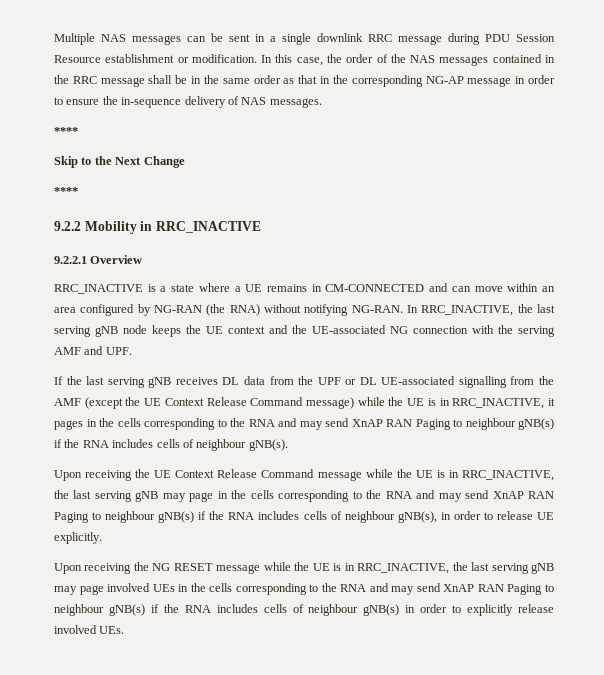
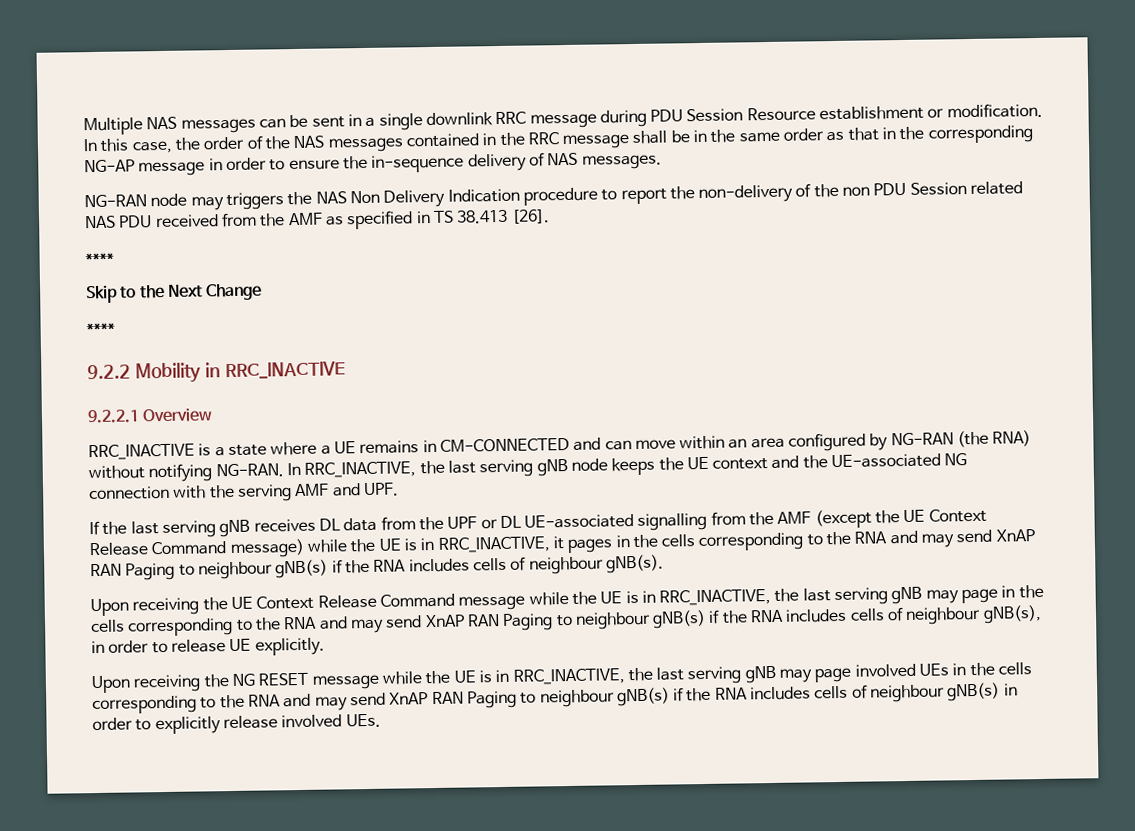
+ NG-RAN node may triggers the NAS Non Delivery Indication procedure to report the non-delivery of the non PDU Session related NAS PDU received from the AMF as specified in TS 38.413 [26].

